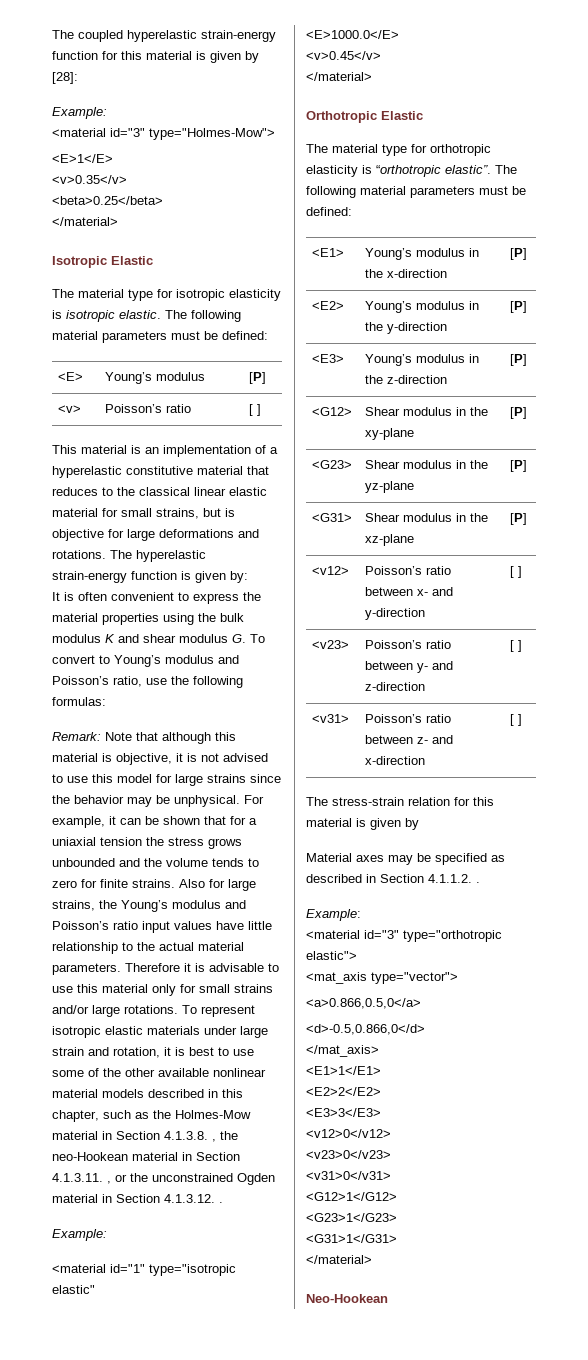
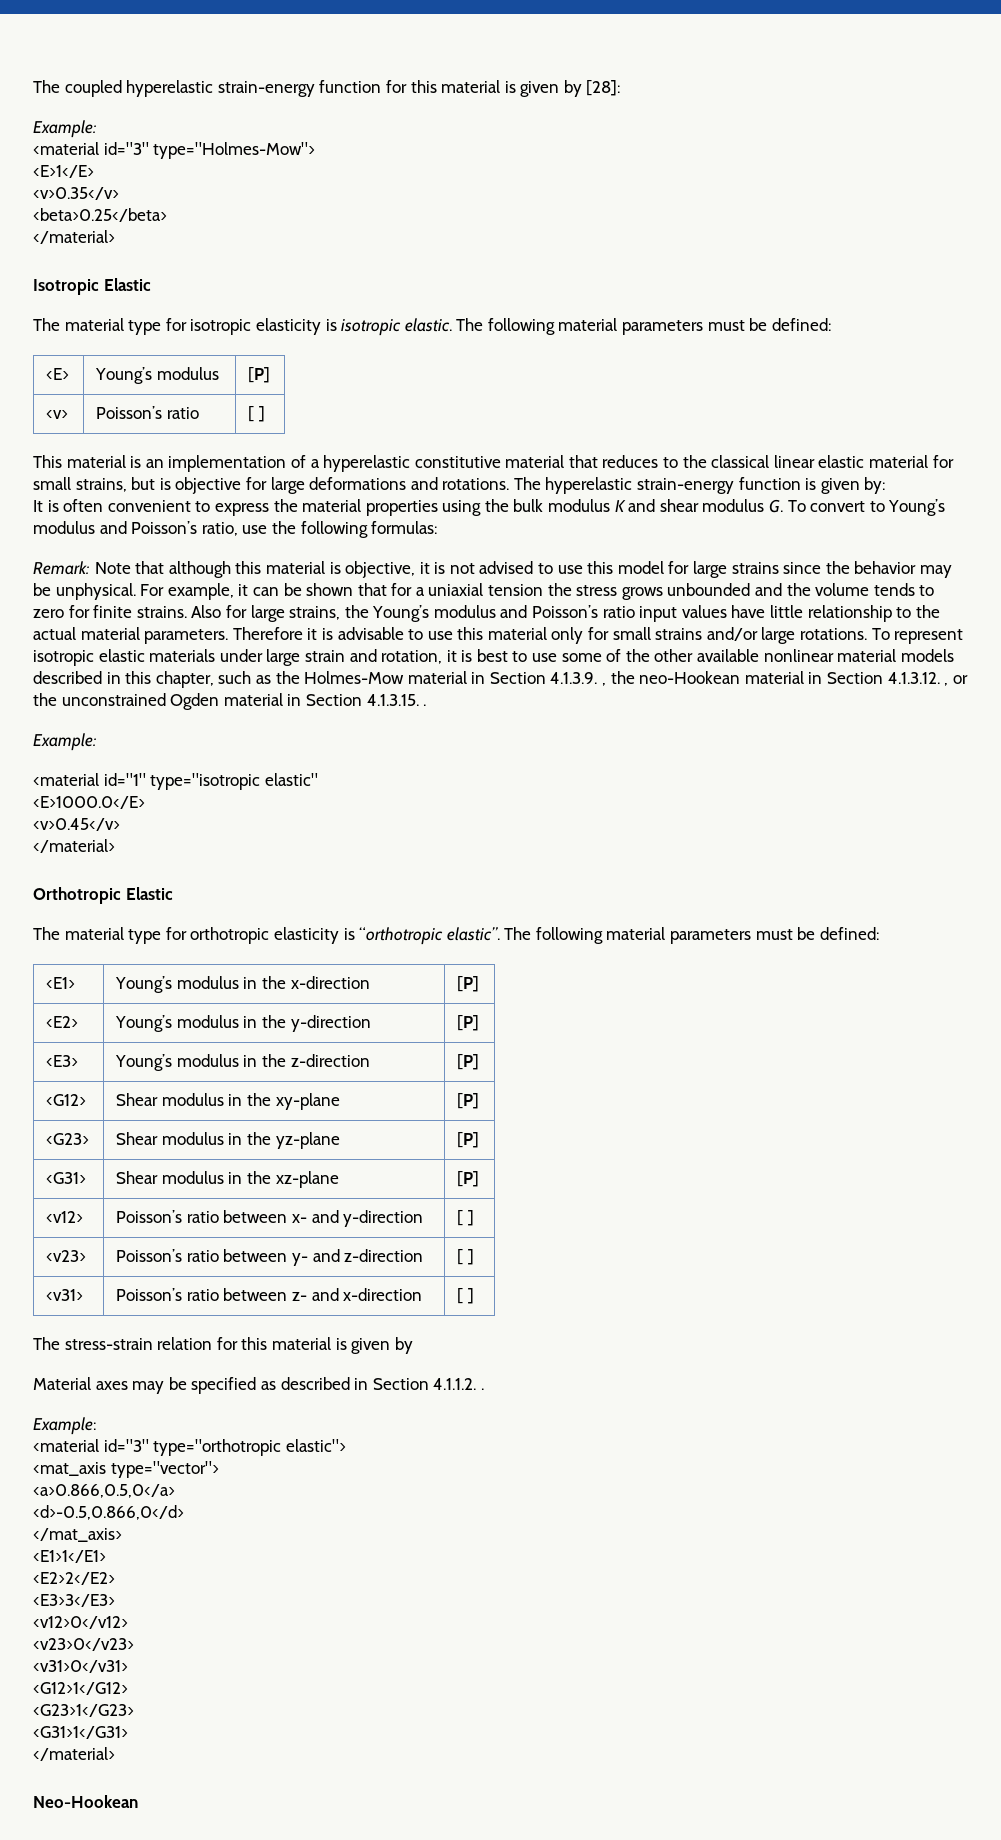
- To represent isotropic elastic materials under large strain and rotation, it is best to use some of the other available nonlinear material models described in this chapter, such as the Holmes-Mow material in Section 4.1.3.8. , the neo-Hookean material in Section 4.1.3.11. , or the unconstrained Ogden material in Section 4.1.3.12. .
+ To represent isotropic elastic materials under large strain and rotation, it is best to use some of the other available nonlinear material models described in this chapter, such as the Holmes-Mow material in Section 4.1.3.9. , the neo-Hookean material in Section 4.1.3.12. , or the unconstrained Ogden material in Section 4.1.3.15. .

